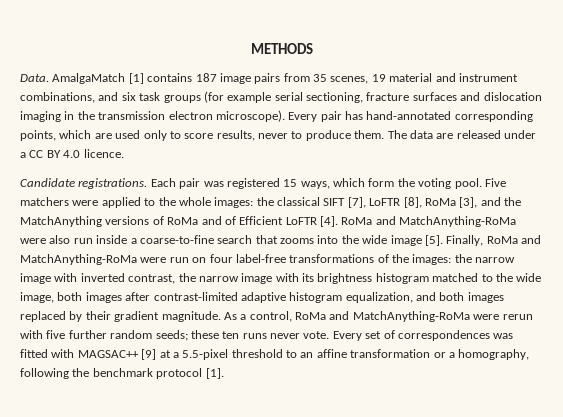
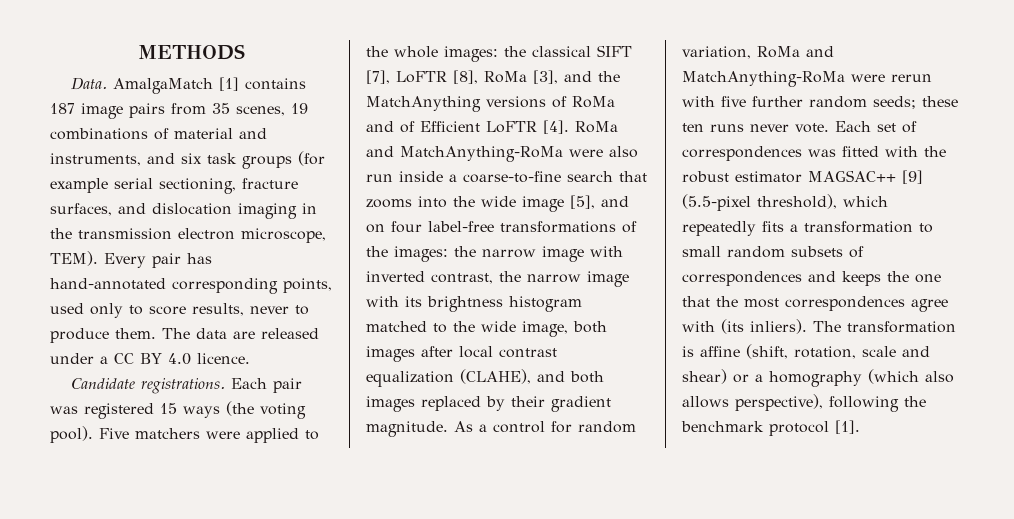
- AmalgaMatch [1] contains 187 image pairs from 35 scenes, 19 material and instrument combinations, and six task groups (for example serial sectioning, fracture surfaces and dislocation imaging in the transmission electron microscope).
+ AmalgaMatch [1] contains 187 image pairs from 35 scenes, 19 combinations of material and instruments, and six task groups (for example serial sectioning, fracture surfaces, and dislocation imaging in the transmission electron microscope, TEM).
- Every pair has hand-annotated corresponding points, which are used only to score results, never to produce them.
+ Every pair has hand-annotated corresponding points, used only to score results, never to produce them.
- Each pair was registered 15 ways, which form the voting pool.
+ Each pair was registered 15 ways (the voting pool).
- RoMa and MatchAnything-RoMa were also run inside a coarse-to-fine search that zooms into the wide image [5]. Finally, RoMa and MatchAnything-RoMa were run on four label-free transformations of the images: the narrow image with inverted contrast, the narrow image with its brightness histogram matched to the wide image, both images after contrast-limited adaptive histogram equalization, and both images replaced by their gradient magnitude.
+ RoMa and MatchAnything-RoMa were also run inside a coarse-to-fine search that zooms into the wide image [5], and on four label-free transformations of the images: the narrow image with inverted contrast, the narrow image with its brightness histogram matched to the wide image, both images after local contrast equalization (CLAHE), and both images replaced by their gradient magnitude.
- As a control, RoMa and MatchAnything-RoMa were rerun with five further random seeds; these ten runs never vote.
+ As a control for random variation, RoMa and MatchAnything-RoMa were rerun with five further random seeds; these ten runs never vote.
- Every set of correspondences was fitted with MAGSAC++ [9] at a 5.5-pixel threshold to an affine transformation or a homography, following the benchmark protocol [1].
+ Each set of correspondences was fitted with the robust estimator MAGSAC++ [9] (5.5-pixel threshold), which repeatedly fits a transformation to small random subsets of correspondences and keeps the one that the most correspondences agree with (its inliers). The transformation is affine (shift, rotation, scale and shear) or a homography (which also allows perspective), following the benchmark protocol [1].

